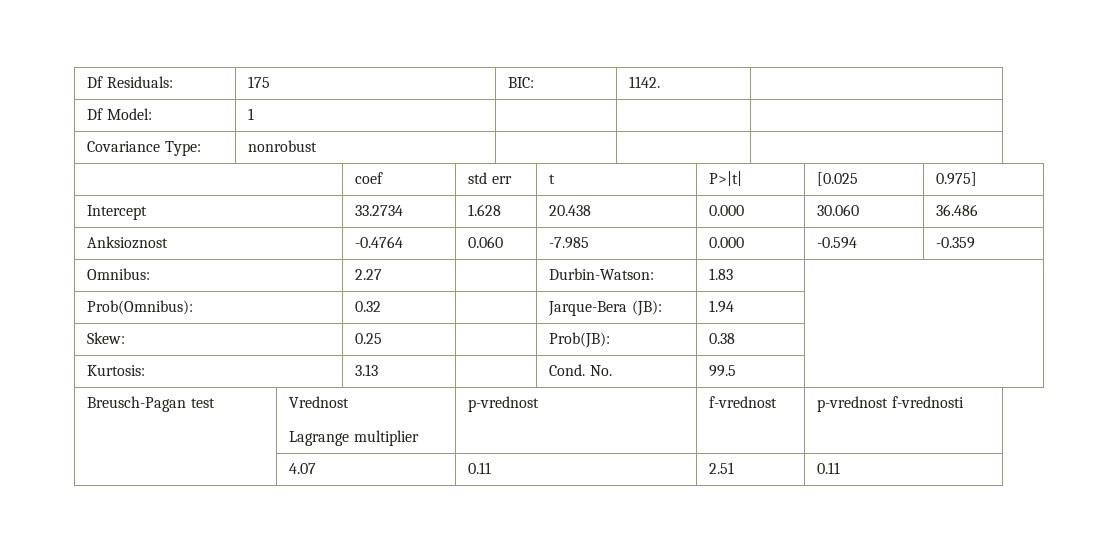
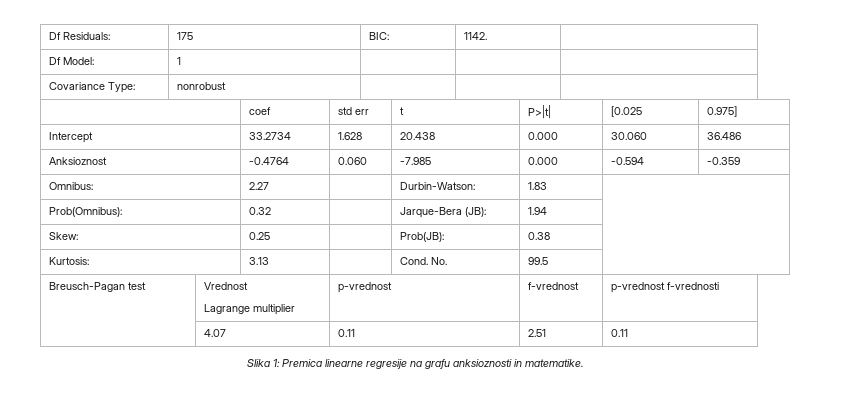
+ Slika 1: Premica linearne regresije na grafu anksioznosti in matematike.

